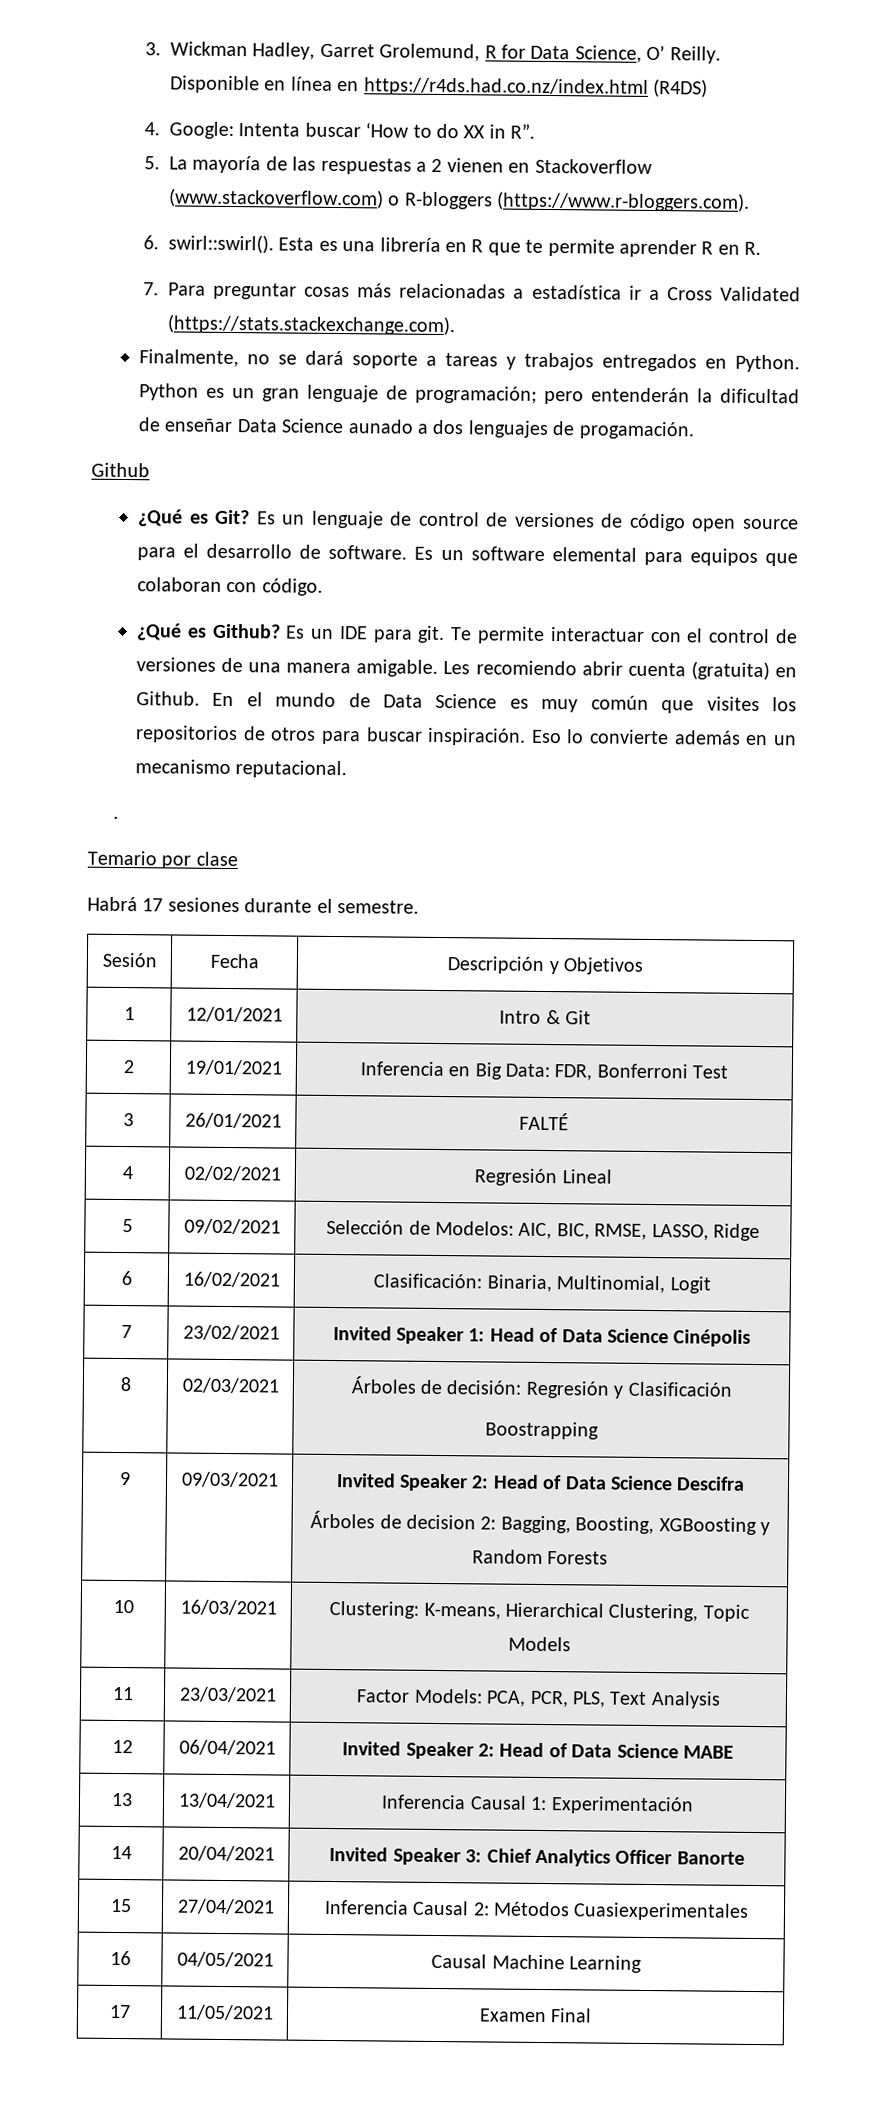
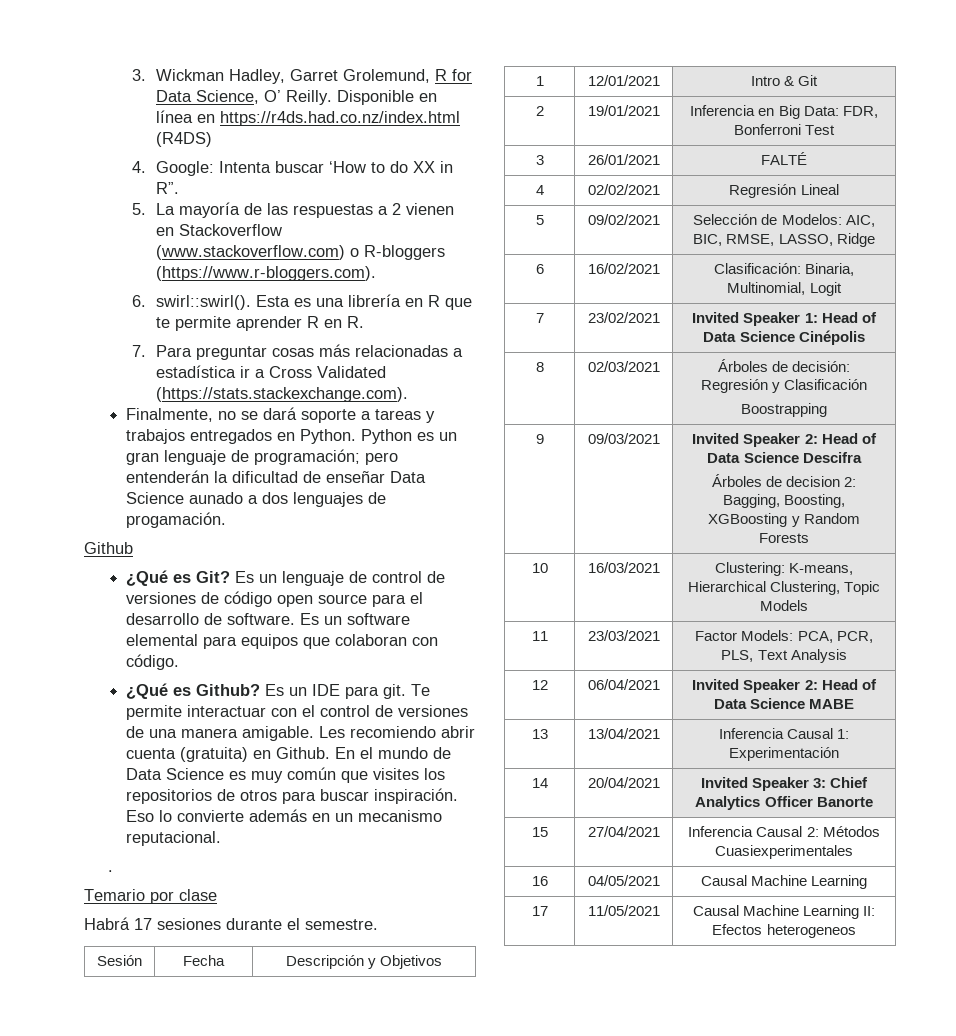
- 17 | 11/05/2021 | Examen Final
+ 17 | 11/05/2021 | Causal Machine Learning II: Efectos heterogeneos

